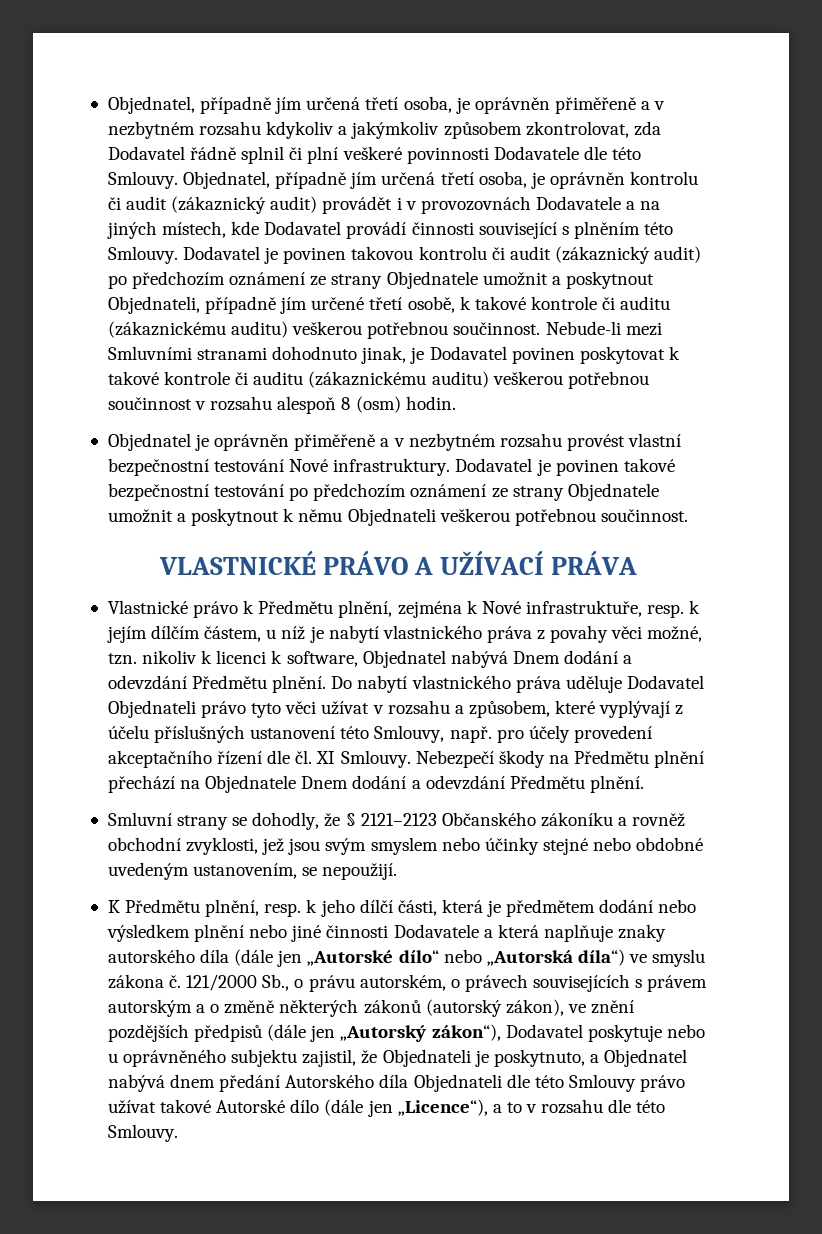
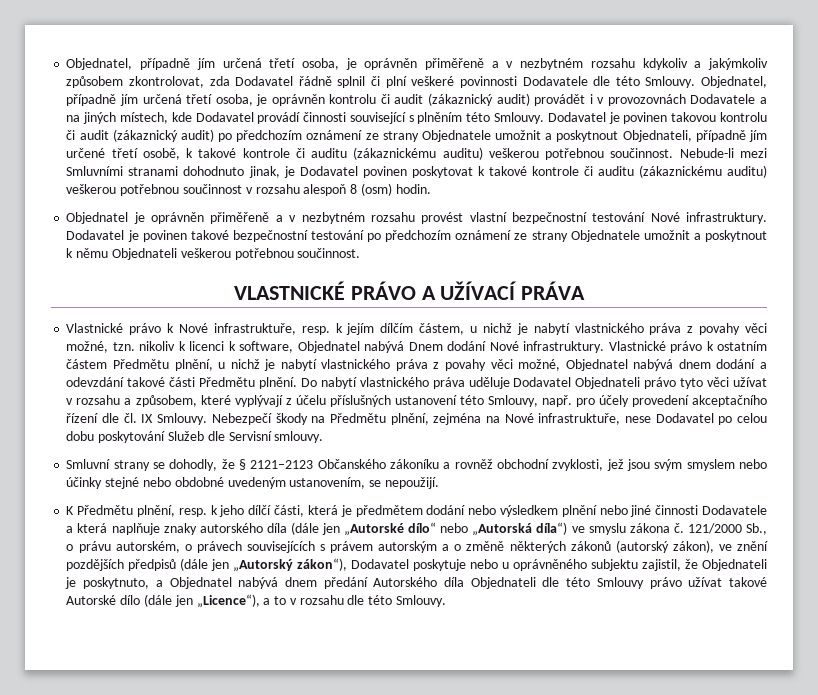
- Vlastnické právo k Předmětu plnění, zejména k Nové infrastruktuře, resp. k jejím dílčím částem, u níž je nabytí vlastnického práva z povahy věci možné, tzn. nikoliv k licenci k software, Objednatel nabývá Dnem dodání a odevzdání Předmětu plnění.
+ Vlastnické právo k Nové infrastruktuře, resp. k jejím dílčím částem, u nichž je nabytí vlastnického práva z povahy věci možné, tzn. nikoliv k licenci k software, Objednatel nabývá Dnem dodání Nové infrastruktury. Vlastnické právo k ostatním částem Předmětu plnění, u nichž je nabytí vlastnického práva z povahy věci možné, Objednatel nabývá dnem dodání a odevzdání takové části Předmětu plnění.
- Do nabytí vlastnického práva uděluje Dodavatel Objednateli právo tyto věci užívat v rozsahu a způsobem, které vyplývají z účelu příslušných ustanovení této Smlouvy, např. pro účely provedení akceptačního řízení dle čl. XI Smlouvy.
+ Do nabytí vlastnického práva uděluje Dodavatel Objednateli právo tyto věci užívat v rozsahu a způsobem, které vyplývají z účelu příslušných ustanovení této Smlouvy, např. pro účely provedení akceptačního řízení dle čl. IX Smlouvy.
- Nebezpečí škody na Předmětu plnění přechází na Objednatele Dnem dodání a odevzdání Předmětu plnění.
+ Nebezpečí škody na Předmětu plnění, zejména na Nové infrastruktuře, nese Dodavatel po celou dobu poskytování Služeb dle Servisní smlouvy.

